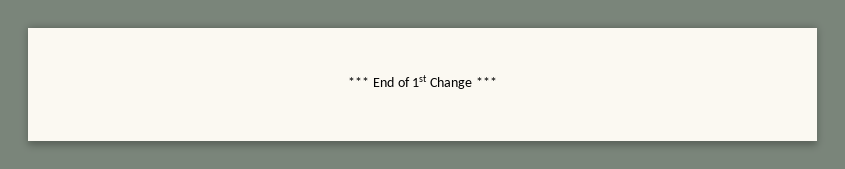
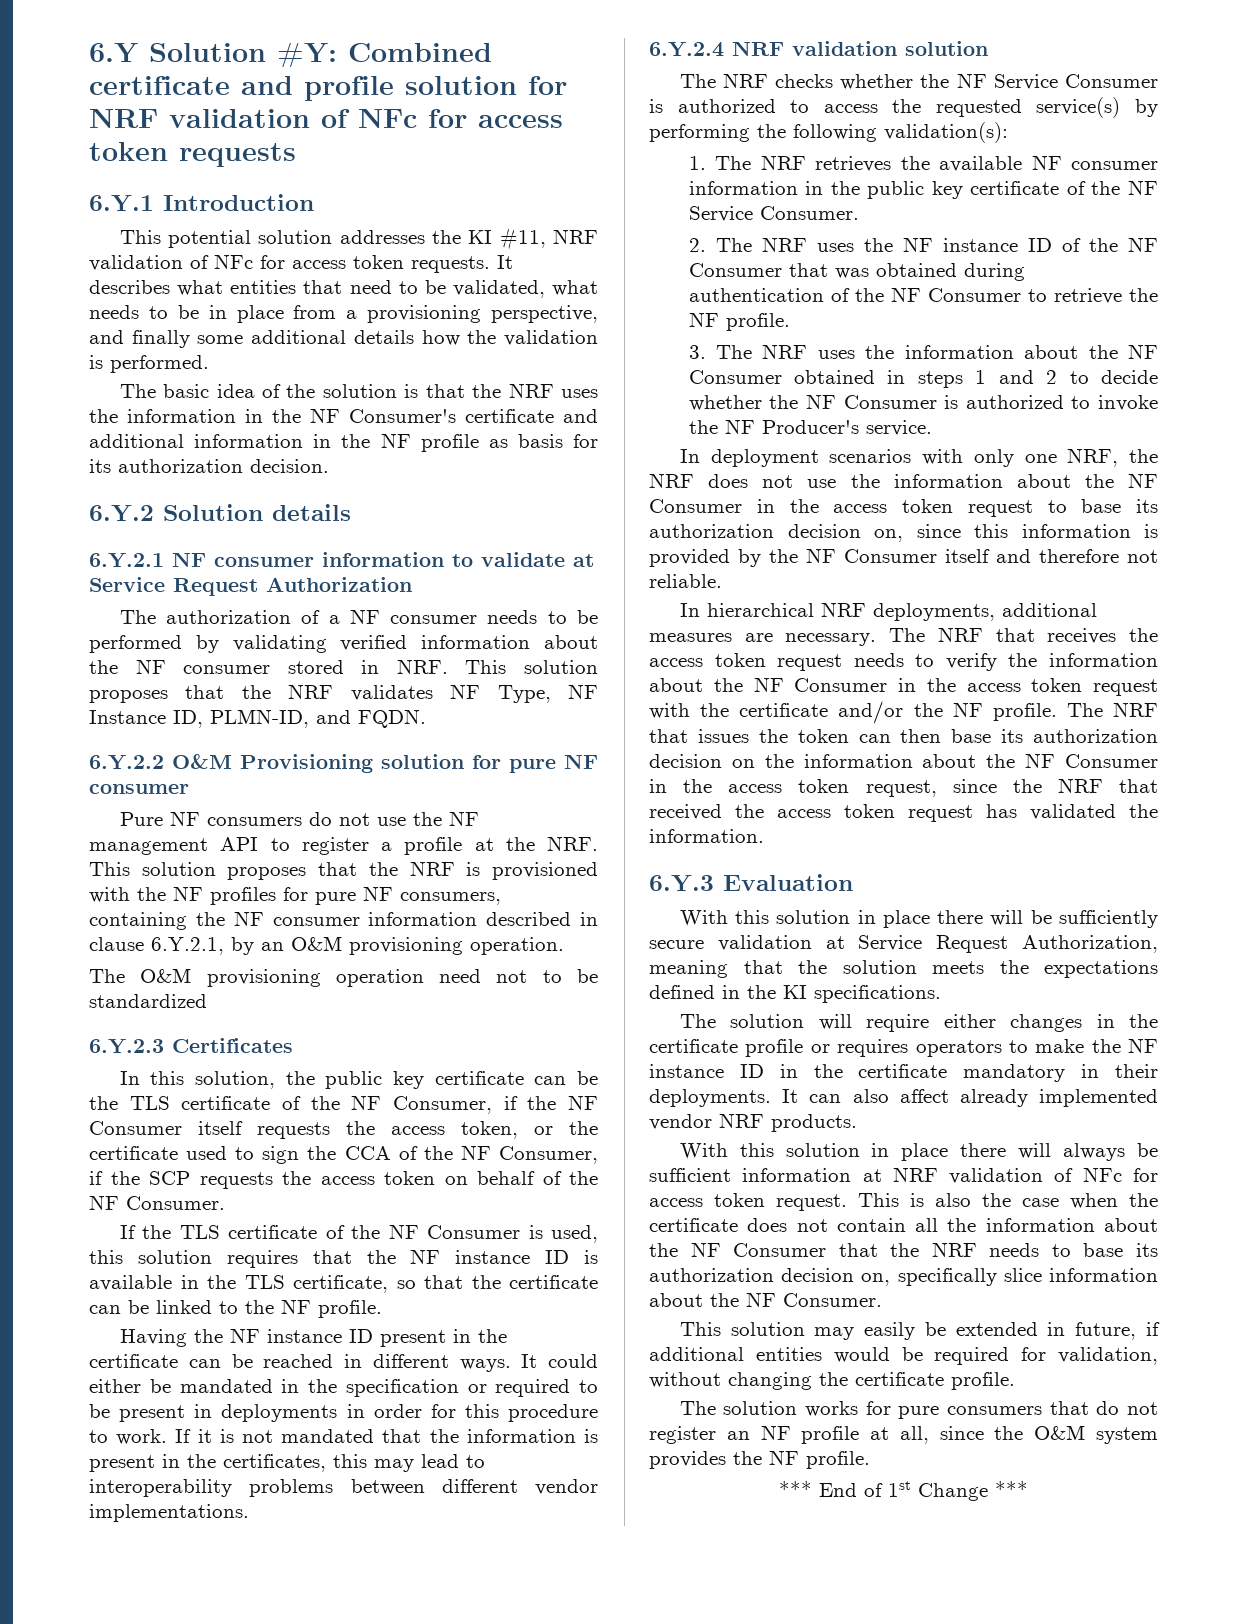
+ 6.Y Solution #Y: Combined certificate and profile solution for NRF validation of NFc for access token requests
+ 6.Y.1 Introduction
+ This potential solution addresses the KI #11, NRF validation of NFc for access token requests. It describes what entities that need to be validated, what needs to be in place from a provisioning perspective, and finally some additional details how the validation is performed.
+ The basic idea of the solution is that the NRF uses the information in the NF Consumer's certificate and additional information in the NF profile as basis for its authorization decision.
+ 6.Y.2 Solution details
+ 6.Y.2.1 NF consumer information to validate at Service Request Authorization
+ The authorization of a NF consumer needs to be performed by validating verified information about the NF consumer stored in NRF. This solution proposes that the NRF validates NF Type, NF Instance ID, PLMN-ID, and FQDN.
+ 6.Y.2.2 O&M Provisioning solution for pure NF consumer
+ Pure NF consumers do not use the NF management API to register a profile at the NRF. This solution proposes that the NRF is provisioned with the NF profiles for pure NF consumers, containing the NF consumer information described in clause 6.Y.2.1, by an O&M provisioning operation.
+ The O&M provisioning operation need not to be standardized
+ 6.Y.2.3 Certificates
+ In this solution, the public key certificate can be the TLS certificate of the NF Consumer, if the NF Consumer itself requests the access token, or the certificate used to sign the CCA of the NF Consumer, if the SCP requests the access token on behalf of the NF Consumer.
+ If the TLS certificate of the NF Consumer is used, this solution requires that the NF instance ID is available in the TLS certificate, so that the certificate can be linked to the NF profile.
+ Having the NF instance ID present in the certificate can be reached in different ways. It could either be mandated in the specification or required to be present in deployments in order for this procedure to work. If it is not mandated that the information is present in the certificates, this may lead to interoperability problems between different vendor implementations.
+ 6.Y.2.4 NRF validation solution
+ The NRF checks whether the NF Service Consumer is authorized to access the requested service(s) by performing the following validation(s):
+ 1. The NRF retrieves the available NF consumer information in the public key certificate of the NF Service Consumer.
+ 2. The NRF uses the NF instance ID of the NF Consumer that was obtained during authentication of the NF Consumer to retrieve the NF profile.
+ 3. The NRF uses the information about the NF Consumer obtained in steps 1 and 2 to decide whether the NF Consumer is authorized to invoke the NF Producer's service.
+ In deployment scenarios with only one NRF, the NRF does not use the information about the NF Consumer in the access token request to base its authorization decision on, since this information is provided by the NF Consumer itself and therefore not reliable.
+ In hierarchical NRF deployments, additional measures are necessary. The NRF that receives the access token request needs to verify the information about the NF Consumer in the access token request with the certificate and/or the NF profile. The NRF that issues the token can then base its authorization decision on the information about the NF Consumer in the access token request, since the NRF that received the access token request has validated the information.
+ 6.Y.3 Evaluation
+ With this solution in place there will be sufficiently secure validation at Service Request Authorization, meaning that the solution meets the expectations defined in the KI specifications.
+ The solution will require either changes in the certificate profile or requires operators to make the NF instance ID in the certificate mandatory in their deployments. It can also affect already implemented vendor NRF products.
+ With this solution in place there will always be sufficient information at NRF validation of NFc for access token request. This is also the case when the certificate does not contain all the information about the NF Consumer that the NRF needs to base its authorization decision on, specifically slice information about the NF Consumer.
+ This solution may easily be extended in future, if additional entities would be required for validation, without changing the certificate profile.
+ The solution works for pure consumers that do not register an NF profile at all, since the O&M system provides the NF profile.

